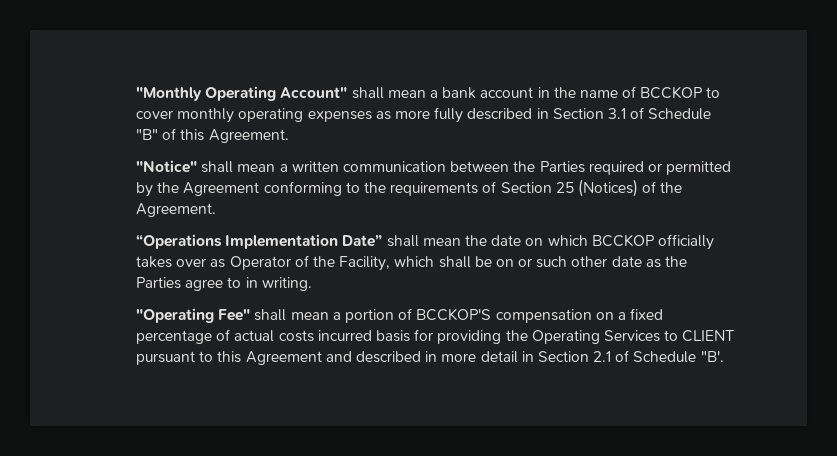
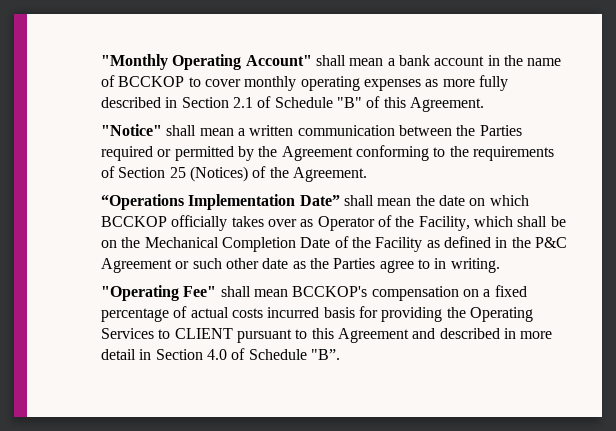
- "Monthly Operating Account" shall mean a bank account in the name of BCCKOP to cover monthly operating expenses as more fully described in Section 3.1 of Schedule "B" of this Agreement.
+ "Monthly Operating Account" shall mean a bank account in the name of BCCKOP to cover monthly operating expenses as more fully described in Section 2.1 of Schedule "B" of this Agreement.
- “Operations Implementation Date” shall mean the date on which BCCKOP officially takes over as Operator of the Facility, which shall be on or such other date as the Parties agree to in writing.
+ “Operations Implementation Date” shall mean the date on which BCCKOP officially takes over as Operator of the Facility, which shall be on the Mechanical Completion Date of the Facility as defined in the P&C Agreement or such other date as the Parties agree to in writing.
- "Operating Fee" shall mean a portion of BCCKOP'S compensation on a fixed percentage of actual costs incurred basis for providing the Operating Services to CLIENT pursuant to this Agreement and described in more detail in Section 2.1 of Schedule "B'.
+ "Operating Fee" shall mean BCCKOP's compensation on a fixed percentage of actual costs incurred basis for providing the Operating Services to CLIENT pursuant to this Agreement and described in more detail in Section 4.0 of Schedule "B”.

